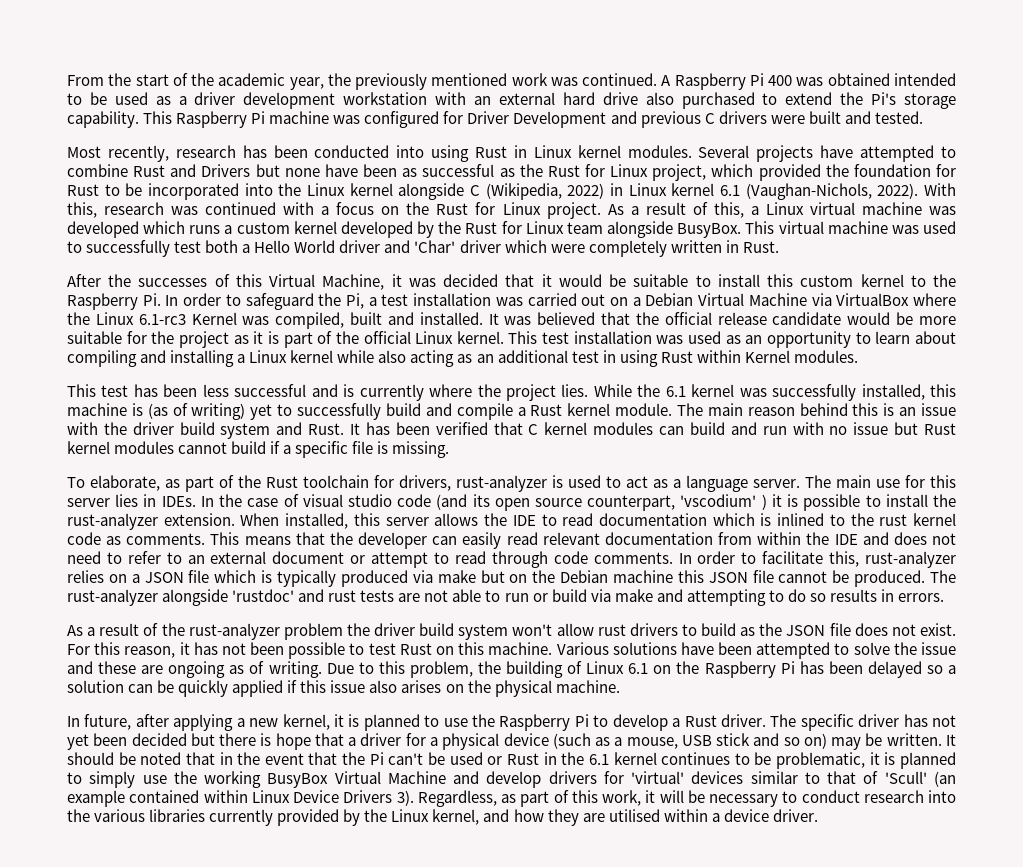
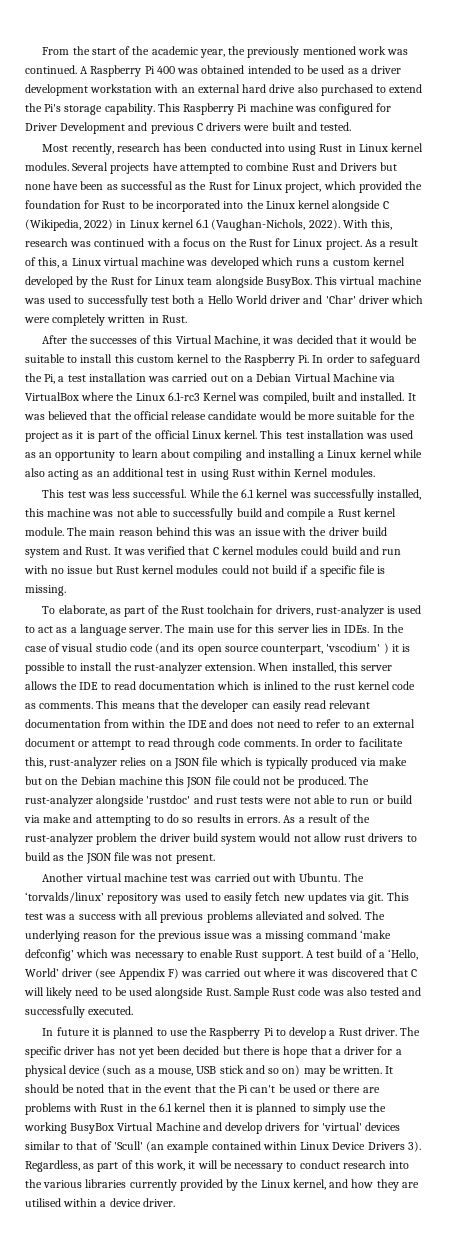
- This test has been less successful and is currently where the project lies.
+ This test was less successful.
- While the 6.1 kernel was successfully installed, this machine is (as of writing) yet to successfully build and compile a Rust kernel module.
+ While the 6.1 kernel was successfully installed, this machine was not able to successfully build and compile a Rust kernel module.
- The main reason behind this is an issue with the driver build system and Rust.
+ The main reason behind this was an issue with the driver build system and Rust.
- It has been verified that C kernel modules can build and run with no issue but Rust kernel modules cannot build if a specific file is missing.
+ It was verified that C kernel modules could build and run with no issue but Rust kernel modules could not build if a specific file is missing.
- In order to facilitate this, rust-analyzer relies on a JSON file which is typically produced via make but on the Debian machine this JSON file cannot be produced.
+ In order to facilitate this, rust-analyzer relies on a JSON file which is typically produced via make but on the Debian machine this JSON file could not be produced.
- The rust-analyzer alongside 'rustdoc' and rust tests are not able to run or build via make and attempting to do so results in errors.
- As a result of the rust-analyzer problem the driver build system won't allow rust drivers to build as the JSON file does not exist. For this reason, it has not been possible to test Rust on this machine. Various solutions have been attempted to solve the issue and these are ongoing as of writing. Due to this problem, the building of Linux 6.1 on the Raspberry Pi has been delayed so a solution can be quickly applied if this issue also arises on the physical machine.
- In future, after applying a new kernel, it is planned to use the Raspberry Pi to develop a Rust driver.
+ The rust-analyzer alongside 'rustdoc' and rust tests were not able to run or build via make and attempting to do so results in errors. As a result of the rust-analyzer problem the driver build system would not allow rust drivers to build as the JSON file was not present.
+ Another virtual machine test was carried out with Ubuntu. The ‘torvalds/linux’ repository was used to easily fetch new updates via git. This test was a success with all previous problems alleviated and solved. The underlying reason for the previous issue was a missing command ‘make defconfig’ which was necessary to enable Rust support. A test build of a ‘Hello, World’ driver (see Appendix F) was carried out where it was discovered that C will likely need to be used alongside Rust. Sample Rust code was also tested and successfully executed.
+ In future it is planned to use the Raspberry Pi to develop a Rust driver.
- It should be noted that in the event that the Pi can't be used or Rust in the 6.1 kernel continues to be problematic, it is planned to simply use the working BusyBox Virtual Machine and develop drivers for 'virtual' devices similar to that of 'Scull' (an example contained within Linux Device Drivers 3).
+ It should be noted that in the event that the Pi can't be used or there are problems with Rust in the 6.1 kernel then it is planned to simply use the working BusyBox Virtual Machine and develop drivers for 'virtual' devices similar to that of 'Scull' (an example contained within Linux Device Drivers 3).

